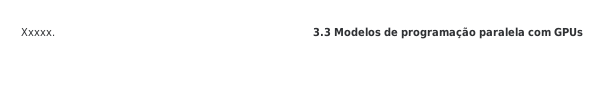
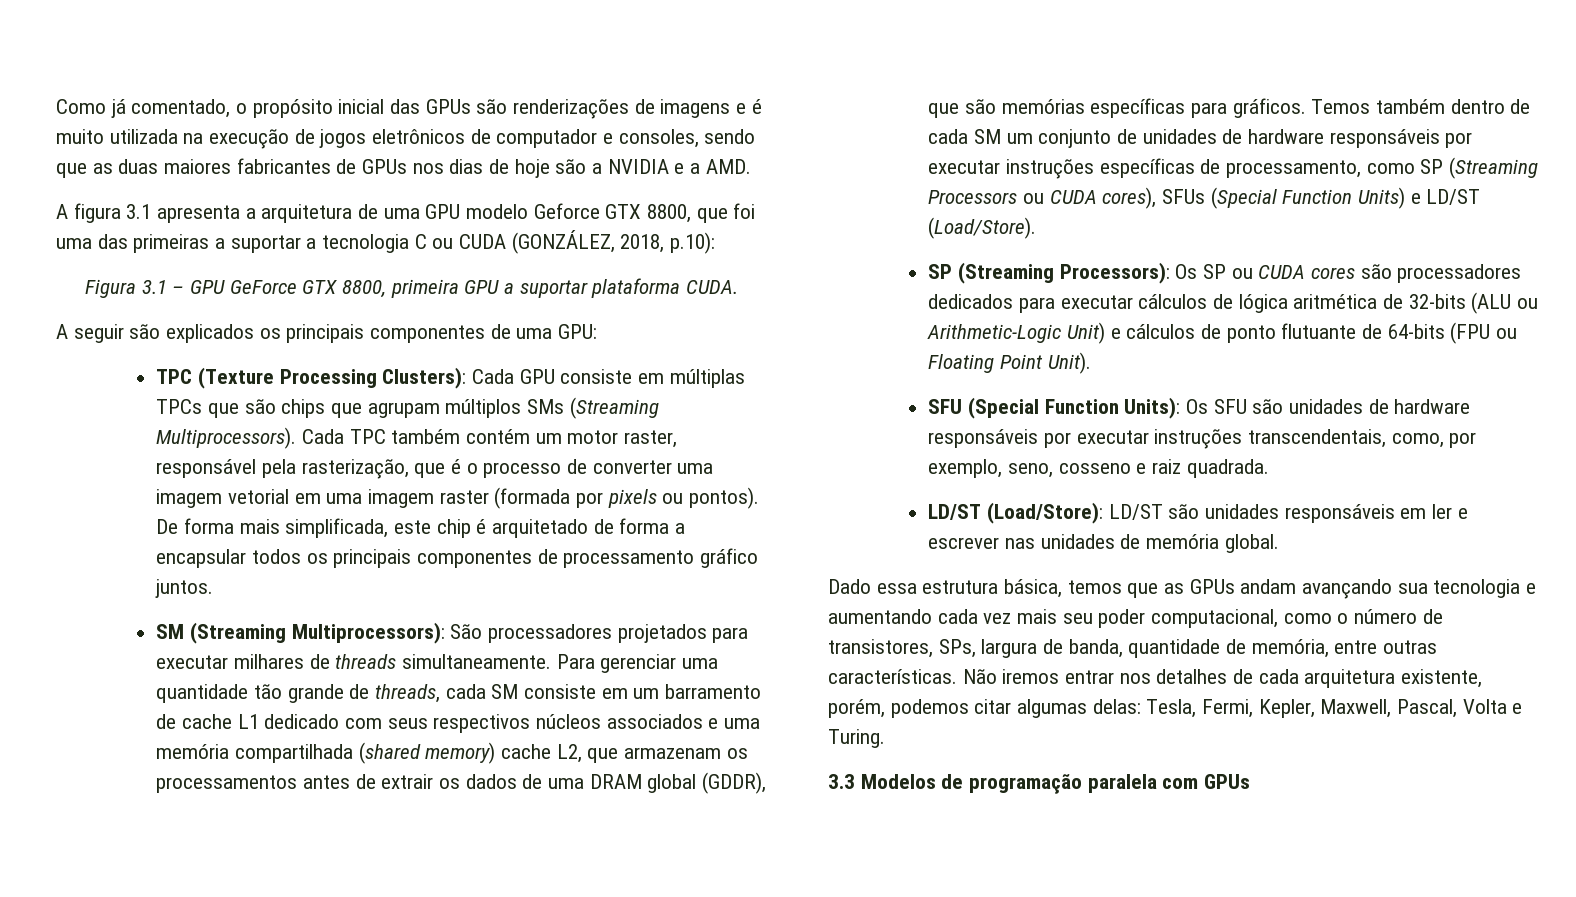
- Xxxxx.
+ Como já comentado, o propósito inicial das GPUs são renderizações de imagens e é muito utilizada na execução de jogos eletrônicos de computador e consoles, sendo que as duas maiores fabricantes de GPUs nos dias de hoje são a NVIDIA e a AMD.
+ A figura 3.1 apresenta a arquitetura de uma GPU modelo Geforce GTX 8800, que foi uma das primeiras a suportar a tecnologia C ou CUDA (GONZÁLEZ, 2018, p.10):
+ Figura 3.1 – GPU GeForce GTX 8800, primeira GPU a suportar plataforma CUDA.
+ A seguir são explicados os principais componentes de uma GPU:
+ TPC (Texture Processing Clusters): Cada GPU consiste em múltiplas TPCs que são chips que agrupam múltiplos SMs (Streaming Multiprocessors). Cada TPC também contém um motor raster, responsável pela rasterização, que é o processo de converter uma imagem vetorial em uma imagem raster (formada por pixels ou pontos). De forma mais simplificada, este chip é arquitetado de forma a encapsular todos os principais componentes de processamento gráfico juntos.
+ SM (Streaming Multiprocessors): São processadores projetados para executar milhares de threads simultaneamente. Para gerenciar uma quantidade tão grande de threads, cada SM consiste em um barramento de cache L1 dedicado com seus respectivos núcleos associados e uma memória compartilhada (shared memory) cache L2, que armazenam os processamentos antes de extrair os dados de uma DRAM global (GDDR), que são memórias específicas para gráficos. Temos também dentro de cada SM um conjunto de unidades de hardware responsáveis por executar instruções específicas de processamento, como SP (Streaming Processors ou CUDA cores), SFUs (Special Function Units) e LD/ST (Load/Store).
+ SP (Streaming Processors): Os SP ou CUDA cores são processadores dedicados para executar cálculos de lógica aritmética de 32-bits (ALU ou Arithmetic-Logic Unit) e cálculos de ponto flutuante de 64-bits (FPU ou Floating Point Unit).
+ SFU (Special Function Units): Os SFU são unidades de hardware responsáveis por executar instruções transcendentais, como, por exemplo, seno, cosseno e raiz quadrada.
+ LD/ST (Load/Store): LD/ST são unidades responsáveis em ler e escrever nas unidades de memória global.
+ Dado essa estrutura básica, temos que as GPUs andam avançando sua tecnologia e aumentando cada vez mais seu poder computacional, como o número de transistores, SPs, largura de banda, quantidade de memória, entre outras características. Não iremos entrar nos detalhes de cada arquitetura existente, porém, podemos citar algumas delas: Tesla, Fermi, Kepler, Maxwell, Pascal, Volta e Turing.

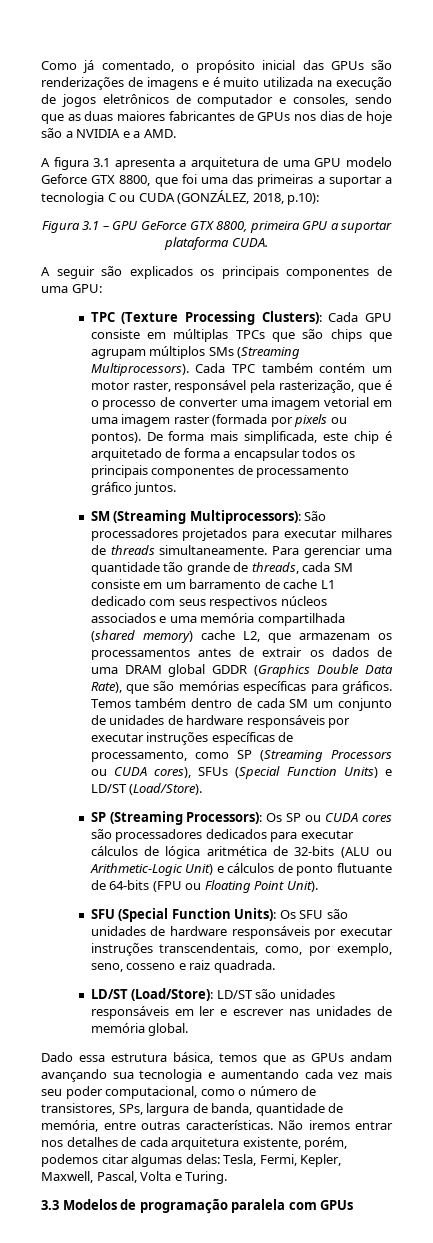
- Para gerenciar uma quantidade tão grande de threads, cada SM consiste em um barramento de cache L1 dedicado com seus respectivos núcleos associados e uma memória compartilhada (shared memory) cache L2, que armazenam os processamentos antes de extrair os dados de uma DRAM global (GDDR), que são memórias específicas para gráficos.
+ Para gerenciar uma quantidade tão grande de threads, cada SM consiste em um barramento de cache L1 dedicado com seus respectivos núcleos associados e uma memória compartilhada (shared memory) cache L2, que armazenam os processamentos antes de extrair os dados de uma DRAM global GDDR (Graphics Double Data Rate), que são memórias específicas para gráficos.

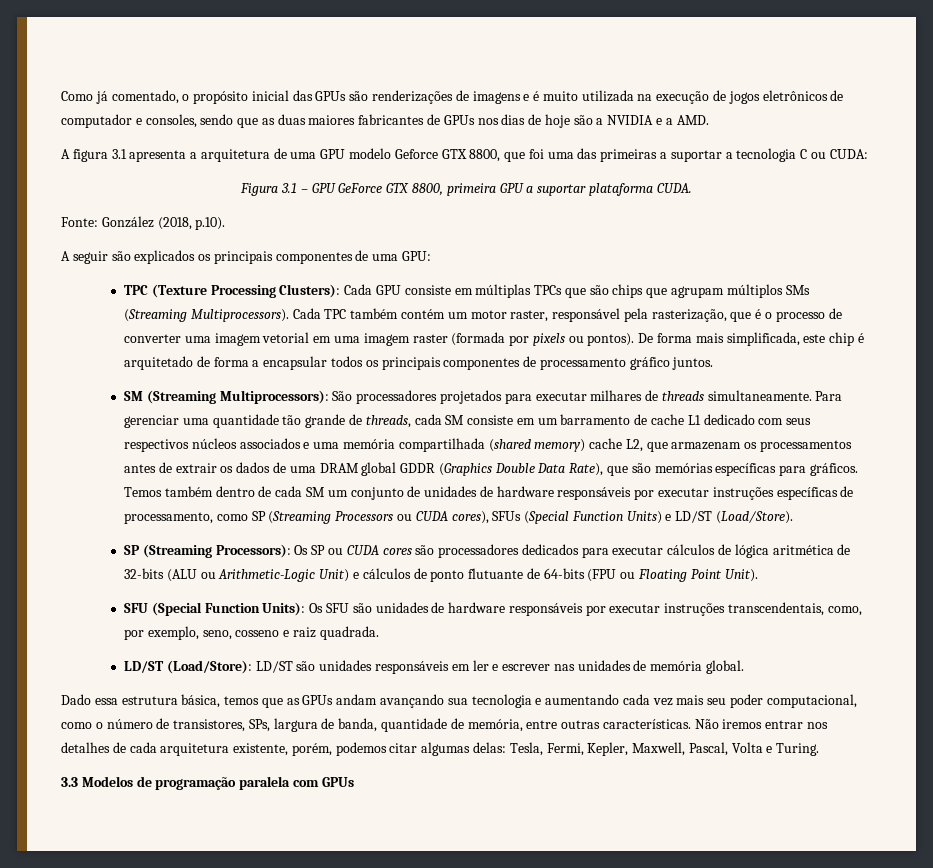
- A figura 3.1 apresenta a arquitetura de uma GPU modelo Geforce GTX 8800, que foi uma das primeiras a suportar a tecnologia C ou CUDA (GONZÁLEZ, 2018, p.10):
+ A figura 3.1 apresenta a arquitetura de uma GPU modelo Geforce GTX 8800, que foi uma das primeiras a suportar a tecnologia C ou CUDA:
+ Fonte: González (2018, p.10).

